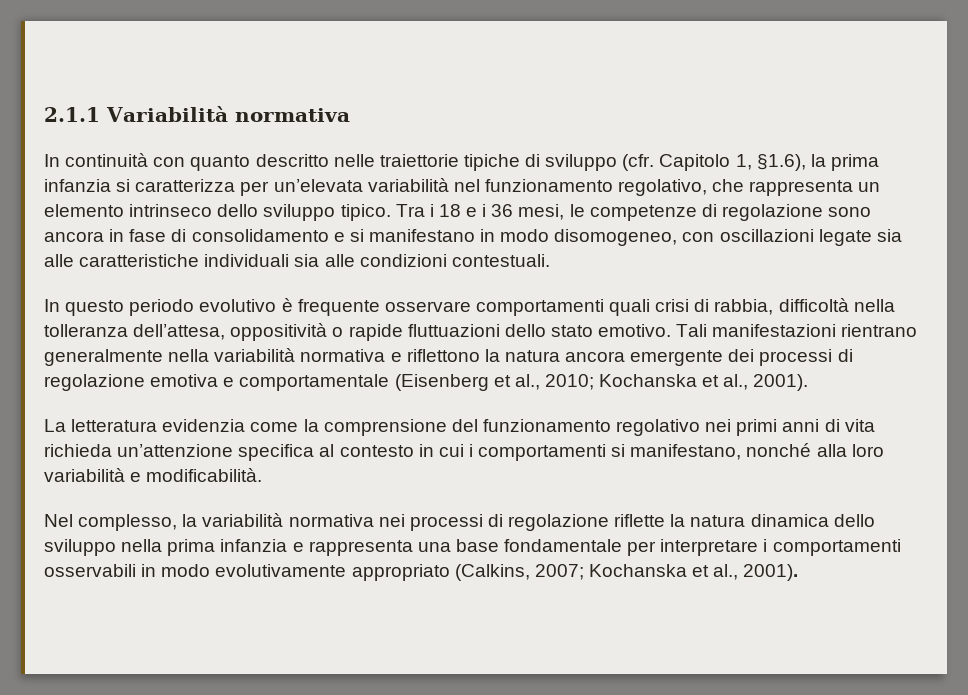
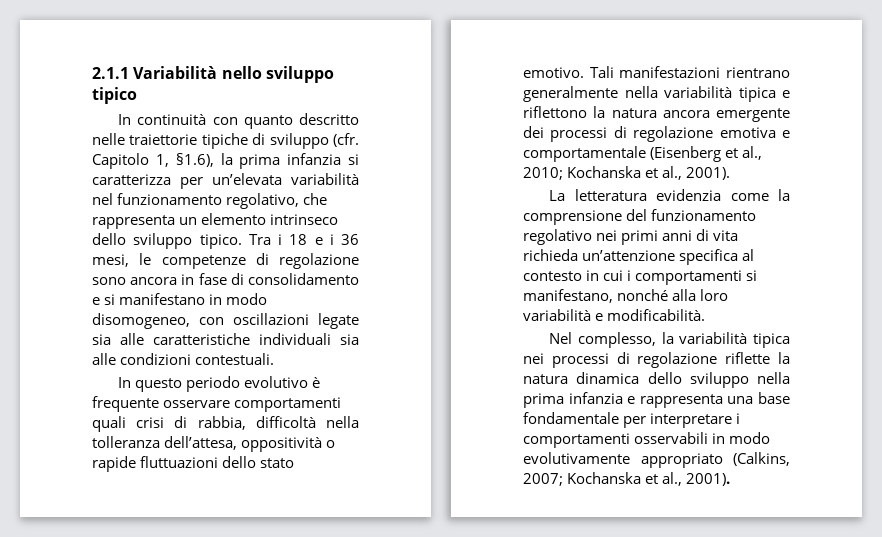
- 2.1.1 Variabilità normativa
+ 2.1.1 Variabilità nello sviluppo tipico
- Tali manifestazioni rientrano generalmente nella variabilità normativa e riflettono la natura ancora emergente dei processi di regolazione emotiva e comportamentale (Eisenberg et al., 2010; Kochanska et al., 2001).
+ Tali manifestazioni rientrano generalmente nella variabilità tipica e riflettono la natura ancora emergente dei processi di regolazione emotiva e comportamentale (Eisenberg et al., 2010; Kochanska et al., 2001).
- Nel complesso, la variabilità normativa nei processi di regolazione riflette la natura dinamica dello sviluppo nella prima infanzia e rappresenta una base fondamentale per interpretare i comportamenti osservabili in modo evolutivamente appropriato (Calkins, 2007; Kochanska et al., 2001).
+ Nel complesso, la variabilità tipica nei processi di regolazione riflette la natura dinamica dello sviluppo nella prima infanzia e rappresenta una base fondamentale per interpretare i comportamenti osservabili in modo evolutivamente appropriato (Calkins, 2007; Kochanska et al., 2001).

